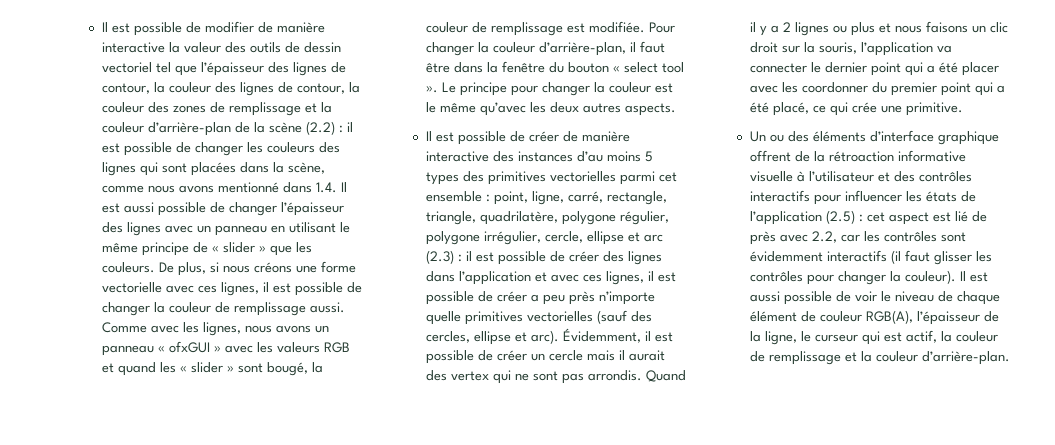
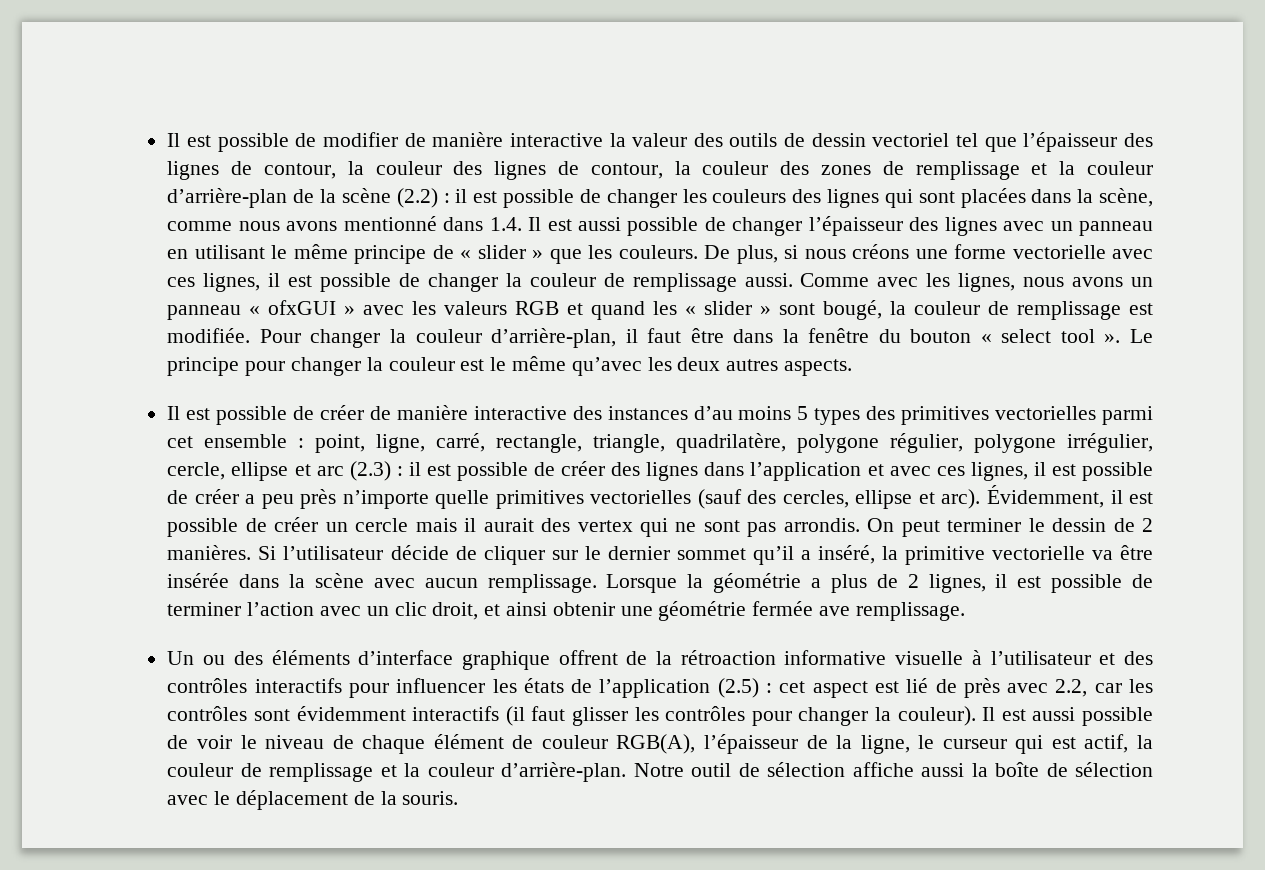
- Quand il y a 2 lignes ou plus et nous faisons un clic droit sur la souris, l’application va connecter le dernier point qui a été placer avec les coordonner du premier point qui a été placé, ce qui crée une primitive.
+ On peut terminer le dessin de 2 manières. Si l’utilisateur décide de cliquer sur le dernier sommet qu’il a inséré, la primitive vectorielle va être insérée dans la scène avec aucun remplissage. Lorsque la géométrie a plus de 2 lignes, il est possible de terminer l’action avec un clic droit, et ainsi obtenir une géométrie fermée ave remplissage.
+ Notre outil de sélection affiche aussi la boîte de sélection avec le déplacement de la souris.

